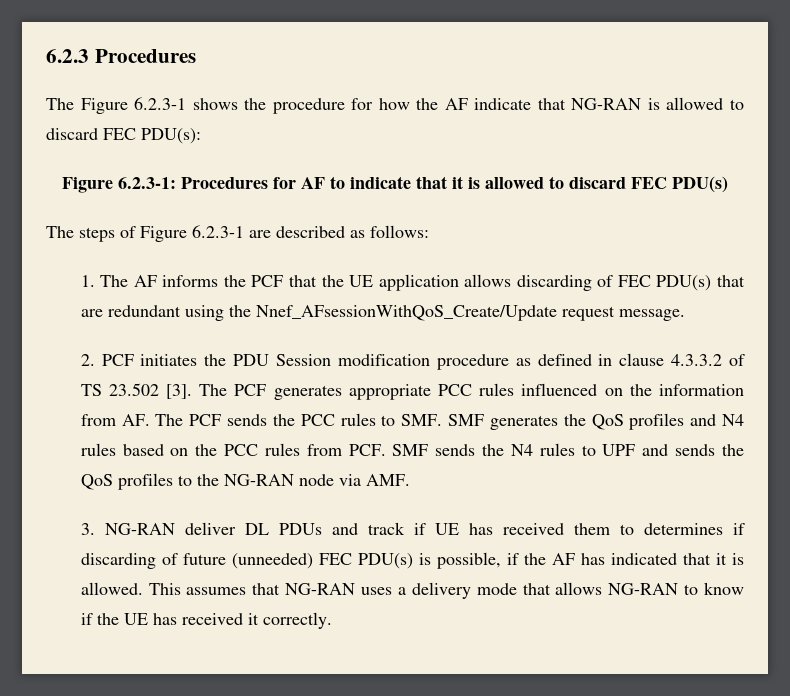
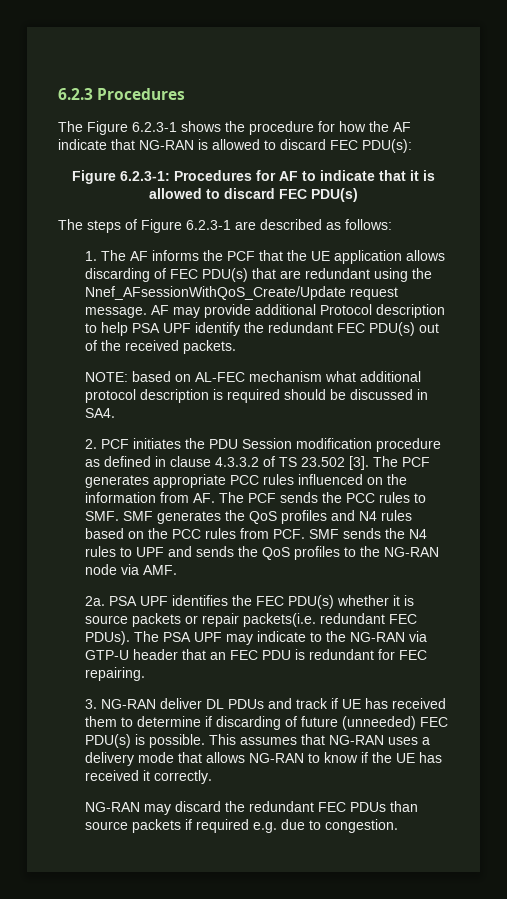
+ AF may provide additional Protocol description to help PSA UPF identify the redundant FEC PDU(s) out of the received packets.
+ NOTE: based on AL-FEC mechanism what additional protocol description is required should be discussed in SA4.
+ 2a. PSA UPF identifies the FEC PDU(s) whether it is source packets or repair packets(i.e. redundant FEC PDUs). The PSA UPF may indicate to the NG-RAN via GTP-U header that an FEC PDU is redundant for FEC repairing.
- 3. NG-RAN deliver DL PDUs and track if UE has received them to determines if discarding of future (unneeded) FEC PDU(s) is possible, if the AF has indicated that it is allowed.
+ 3. NG-RAN deliver DL PDUs and track if UE has received them to determine if discarding of future (unneeded) FEC PDU(s) is possible.
+ NG-RAN may discard the redundant FEC PDUs than source packets if required e.g. due to congestion.

